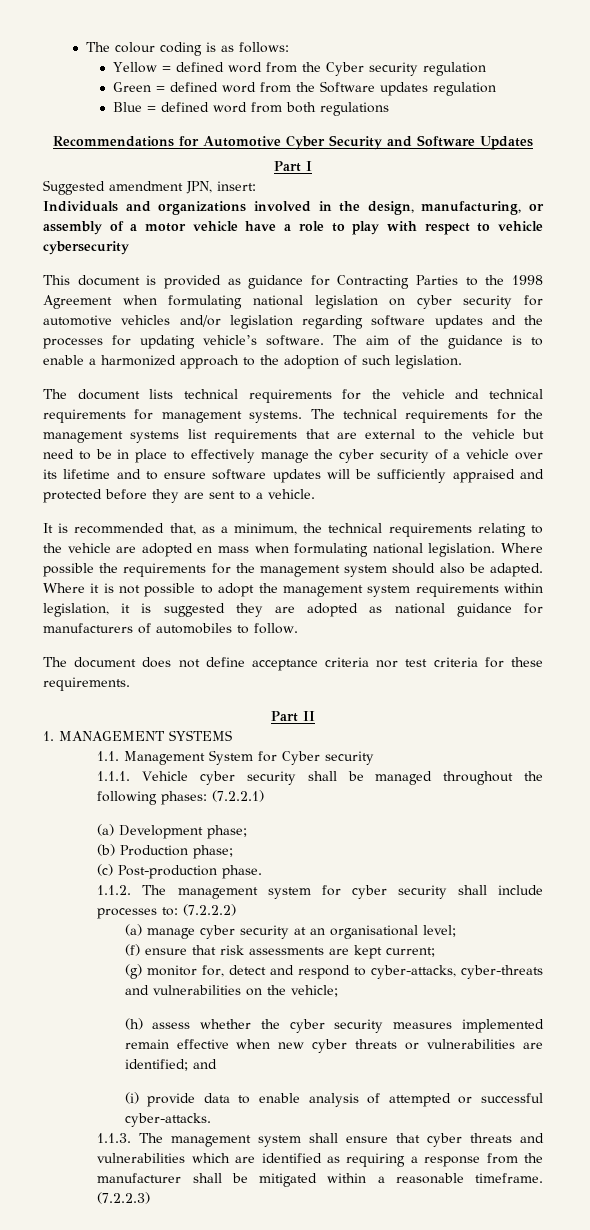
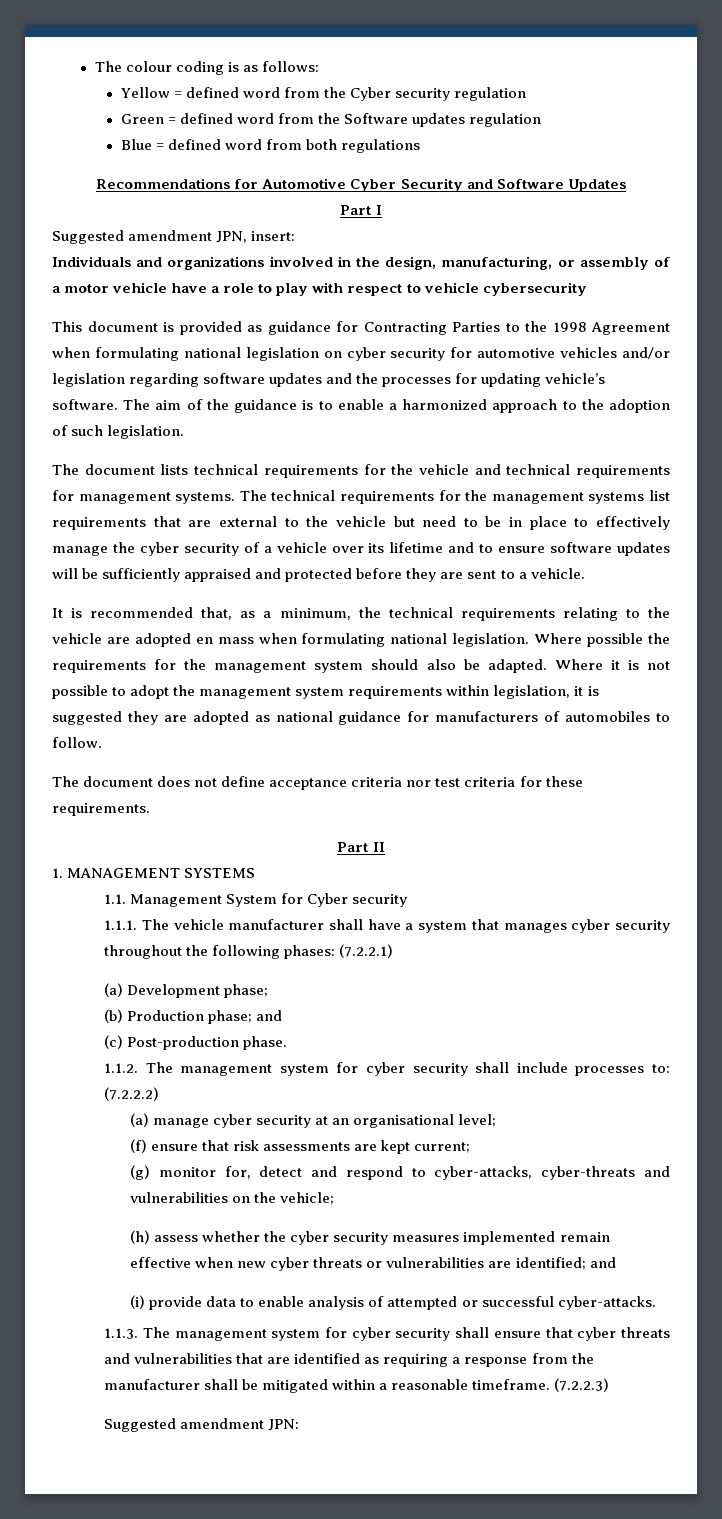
- 1.1.1. Vehicle cyber security shall be managed throughout the following phases: (7.2.2.1)
+ 1.1.1. The vehicle manufacturer shall have a system that manages cyber security throughout the following phases: (7.2.2.1)
- (b) Production phase;
+ (b) Production phase; and
- 1.1.3. The management system shall ensure that cyber threats and vulnerabilities which are identified as requiring a response from the manufacturer shall be mitigated within a reasonable timeframe.
+ 1.1.3. The management system for cyber security shall ensure that cyber threats and vulnerabilities that are identified as requiring a response from the manufacturer shall be mitigated within a reasonable timeframe.
+ Suggested amendment JPN:

